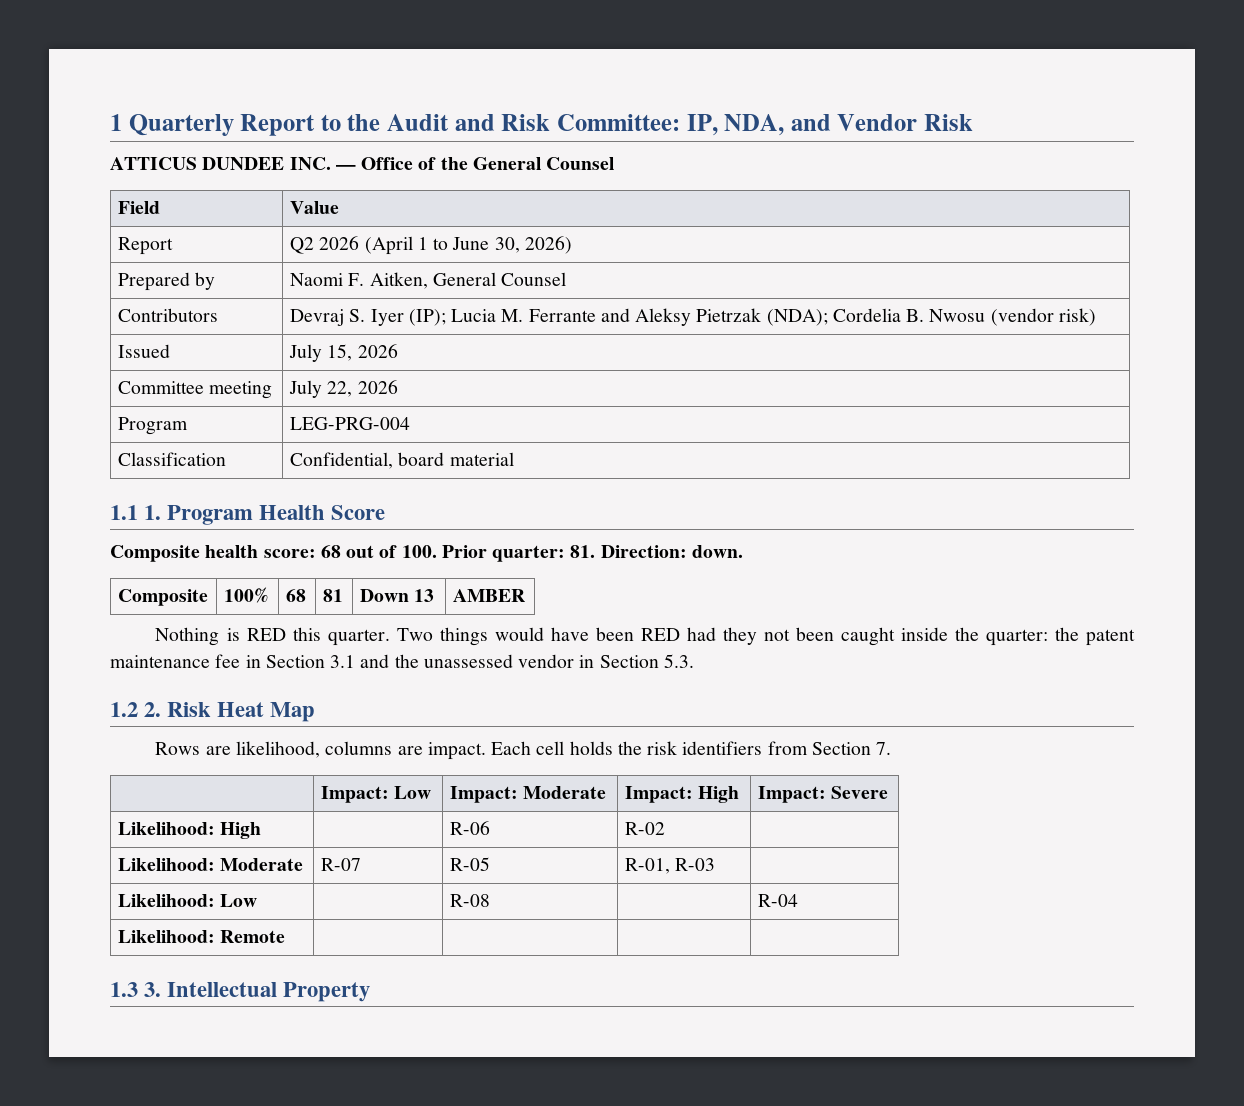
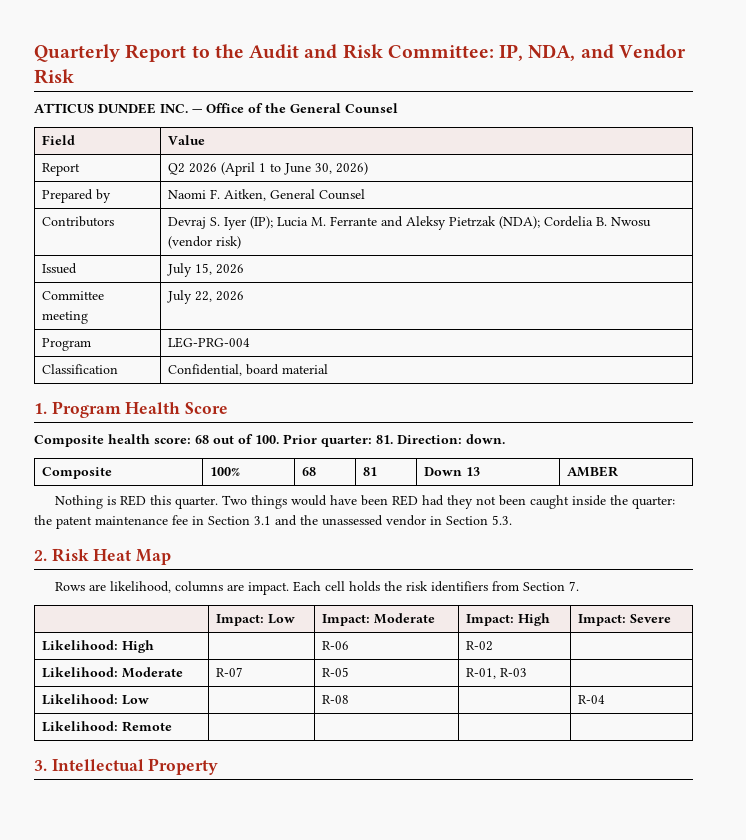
- 1 Quarterly Report to the Audit and Risk Committee: IP, NDA, and Vendor Risk
+ Quarterly Report to the Audit and Risk Committee: IP, NDA, and Vendor Risk
- 1.1 1. Program Health Score
+ 1. Program Health Score
- 1.2 2. Risk Heat Map
+ 2. Risk Heat Map
- 1.3 3. Intellectual Property
+ 3. Intellectual Property

